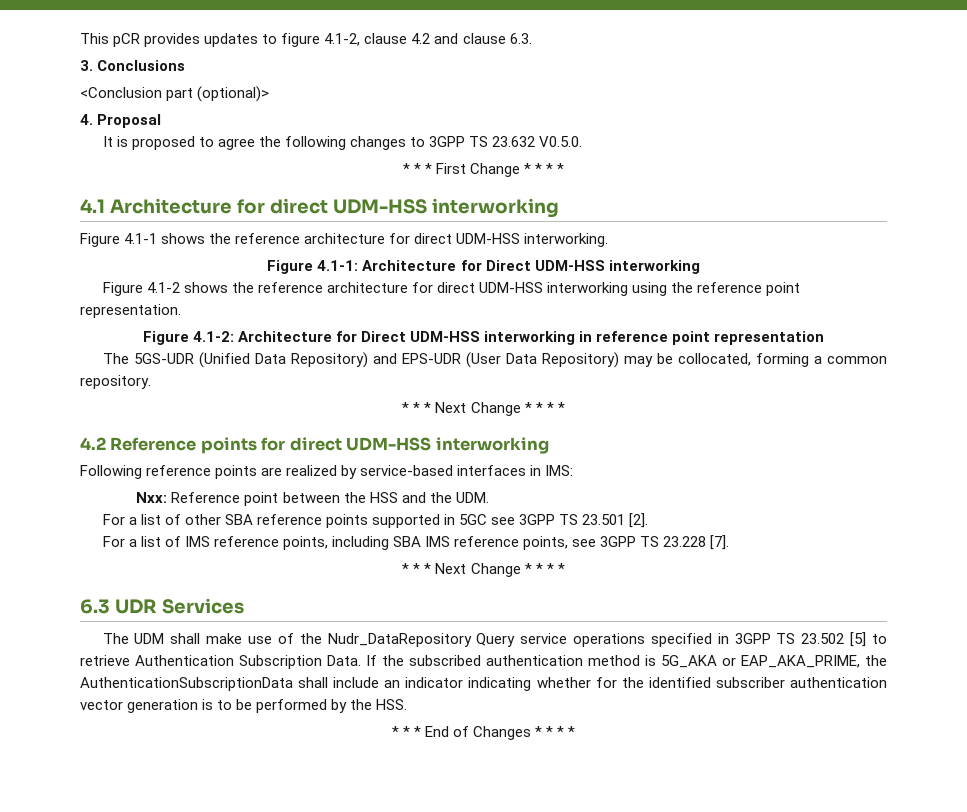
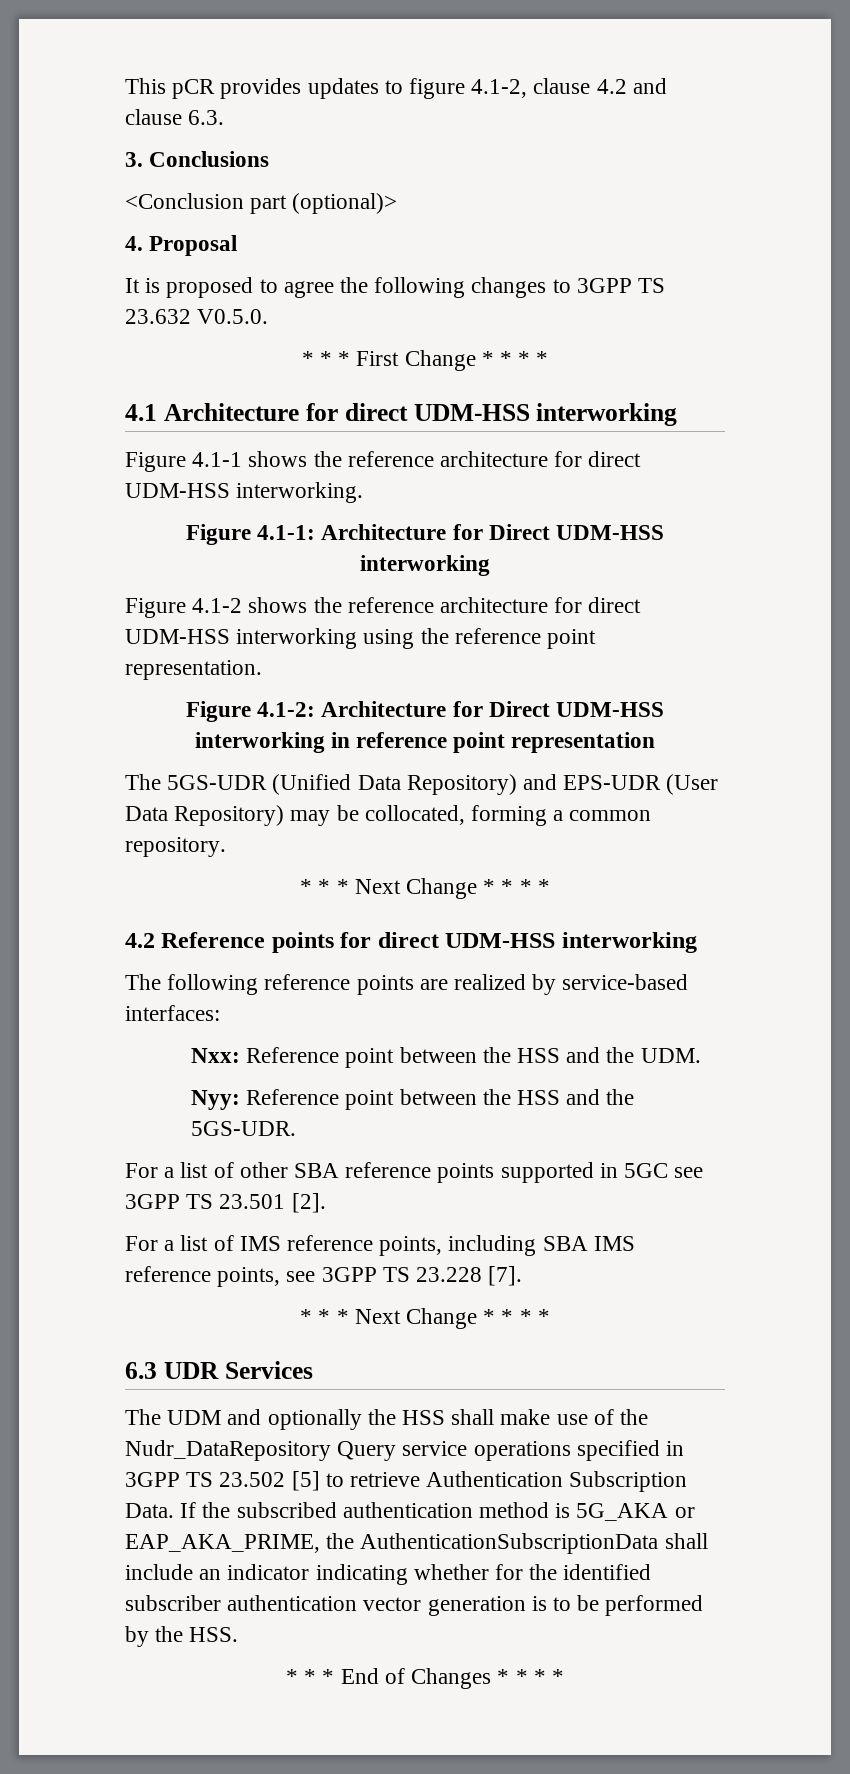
- Following reference points are realized by service-based interfaces in IMS:
+ The following reference points are realized by service-based interfaces:
+ Nyy: Reference point between the HSS and the 5GS-UDR.
- The UDM shall make use of the Nudr_DataRepository Query service operations specified in 3GPP TS 23.502 [5] to retrieve Authentication Subscription Data.
+ The UDM and optionally the HSS shall make use of the Nudr_DataRepository Query service operations specified in 3GPP TS 23.502 [5] to retrieve Authentication Subscription Data.

